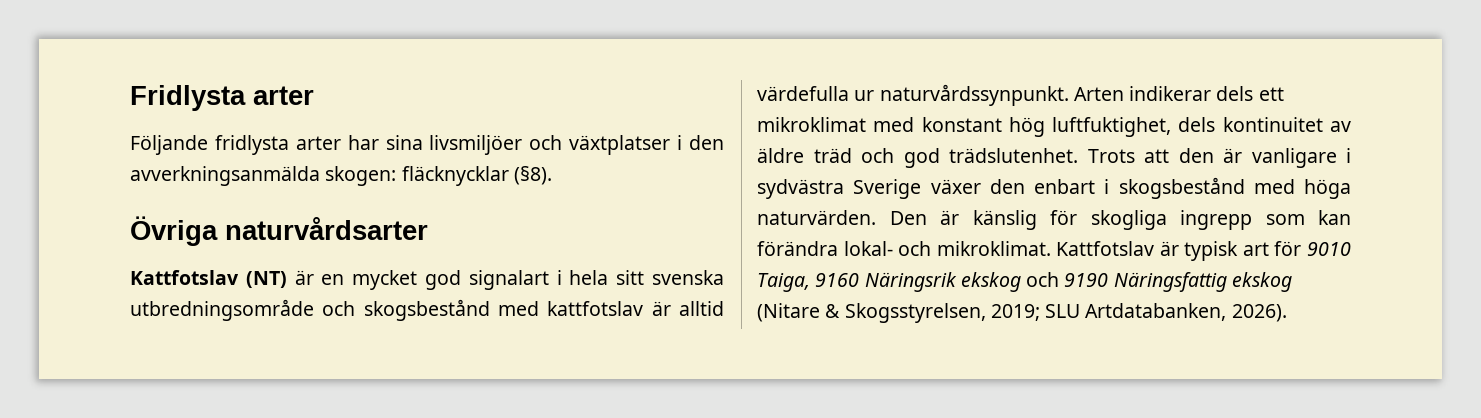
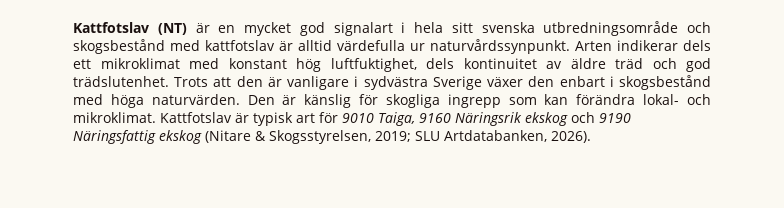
- Fridlysta arter
- Följande fridlysta arter har sina livsmiljöer och växtplatser i den avverkningsanmälda skogen: fläcknycklar (§8).
- Övriga naturvårdsarter

